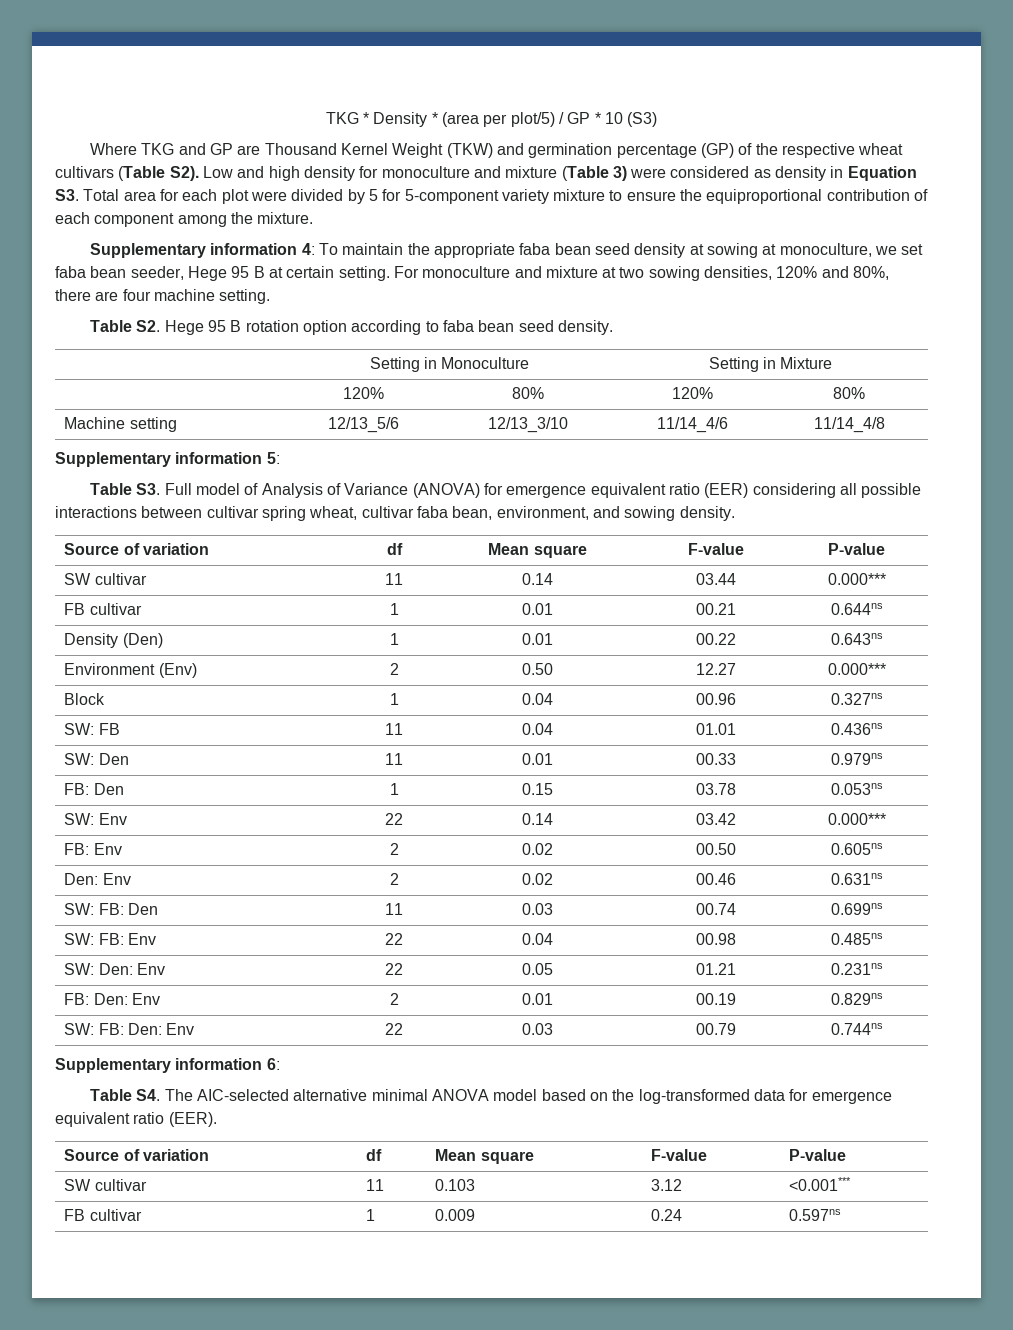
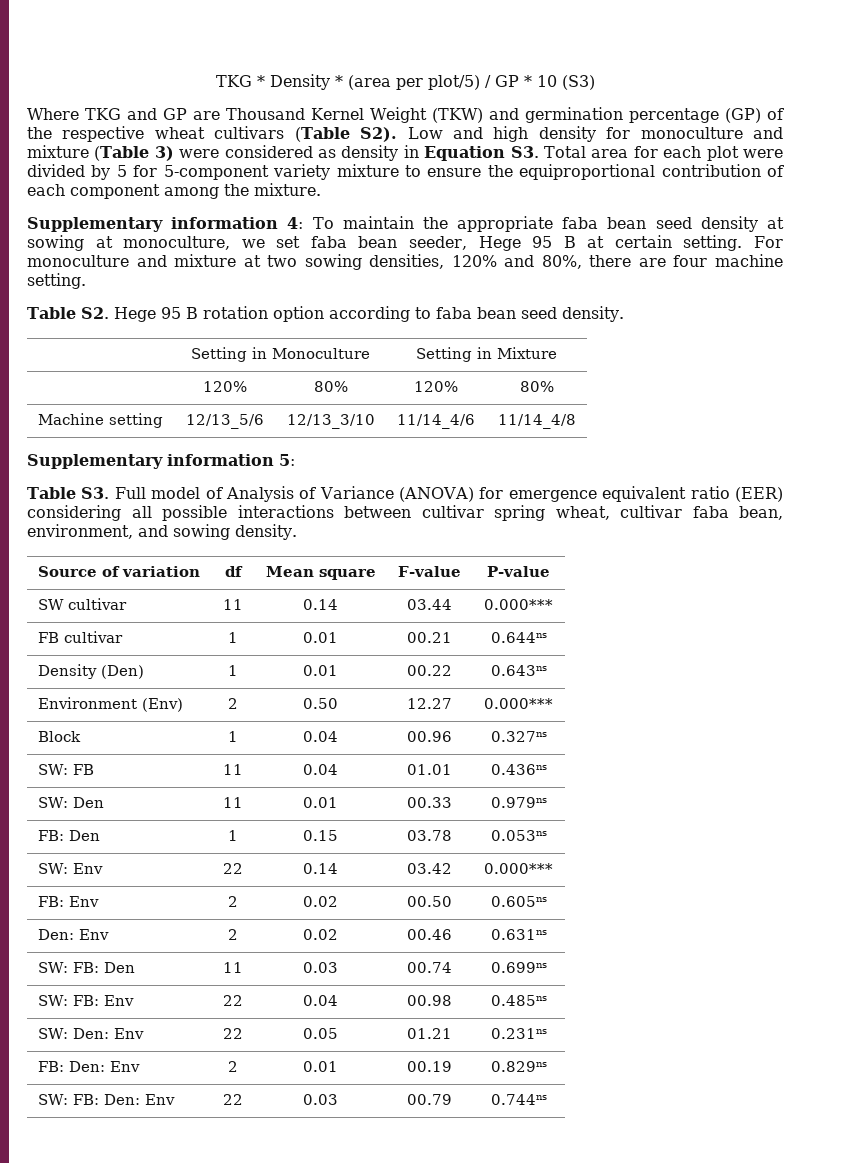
- Supplementary information 6:
- Table S4. The AIC-selected alternative minimal ANOVA model based on the log-transformed data for emergence equivalent ratio (EER).
- Source of variation | df | Mean square | F-value | P-value
- SW cultivar | 11 | 0.103 | 3.12 | <0.001***
- FB cultivar | 1 | 0.009 | 0.24 | 0.597ns

